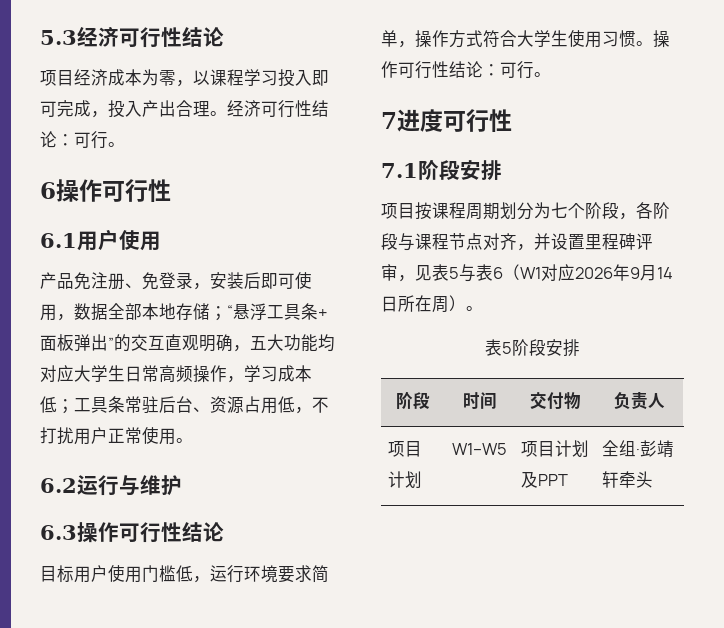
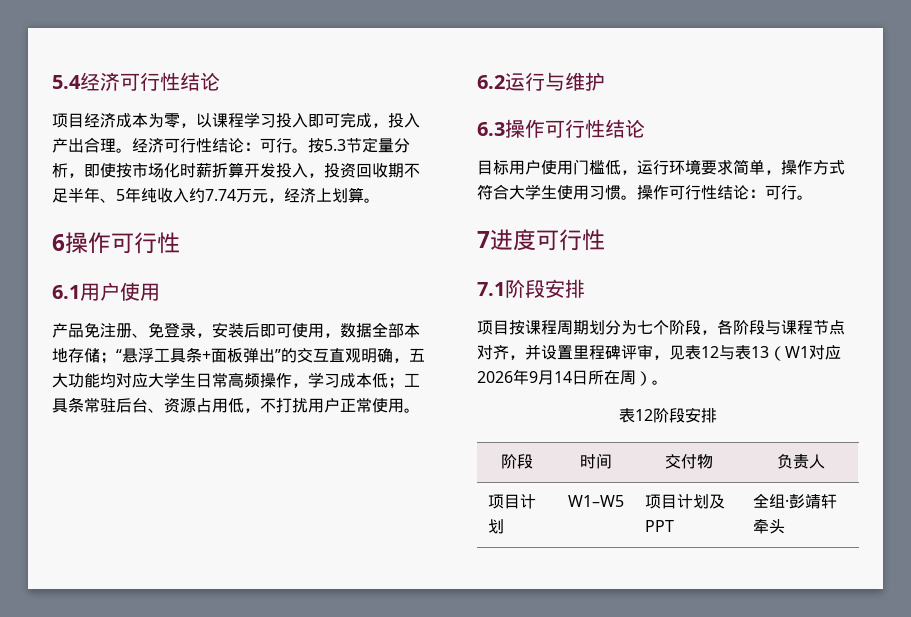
- 5.3经济可行性结论
+ 5.4经济可行性结论
+ 按5.3节定量分析，即使按市场化时薪折算开发投入，投资回收期不足半年、5年纯收入约7.74万元，经济上划算。
- 项目按课程周期划分为七个阶段，各阶段与课程节点对齐，并设置里程碑评审，见表5与表6（W1对应2026年9月14日所在周）。
+ 项目按课程周期划分为七个阶段，各阶段与课程节点对齐，并设置里程碑评审，见表12与表13（W1对应2026年9月14日所在周）。
- 表5阶段安排
+ 表12阶段安排

